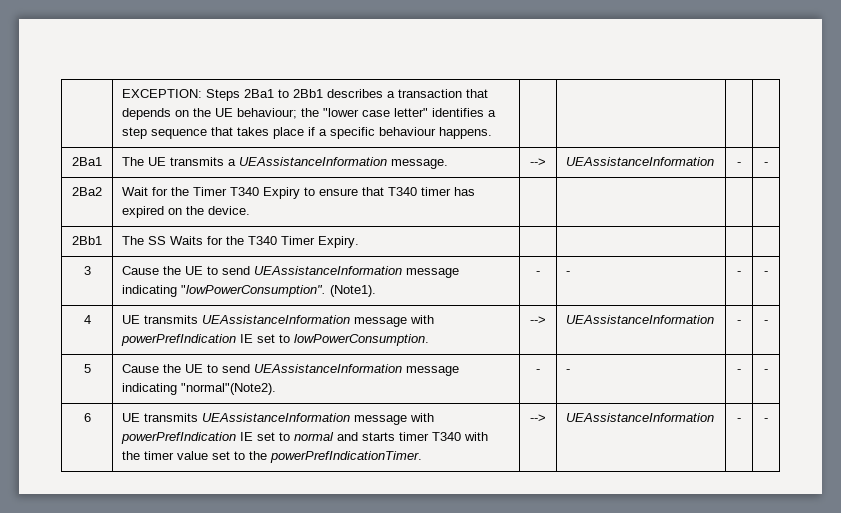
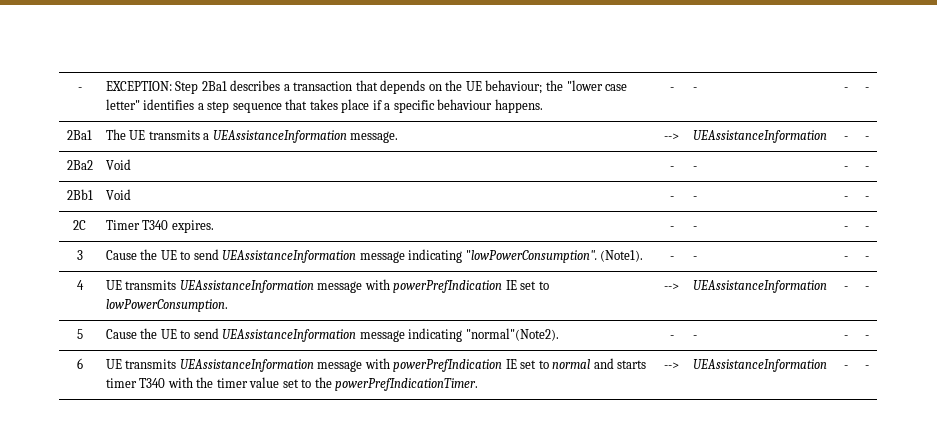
- | EXCEPTION: Steps 2Ba1 to 2Bb1 describes a transaction that depends on the UE behaviour; the "lower case letter" identifies a step sequence that takes place if a specific behaviour happens. | | | |
+ - | EXCEPTION: Step 2Ba1 describes a transaction that depends on the UE behaviour; the "lower case letter" identifies a step sequence that takes place if a specific behaviour happens. | - | - | - | -
- 2Ba2 | Wait for the Timer T340 Expiry to ensure that T340 timer has expired on the device. | | | |
- 2Bb1 | The SS Waits for the T340 Timer Expiry. | | | |
+ 2Ba2 | Void | - | - | - | -
+ 2Bb1 | Void | - | - | - | -
+ 2C | Timer T340 expires. | - | - | - | -

